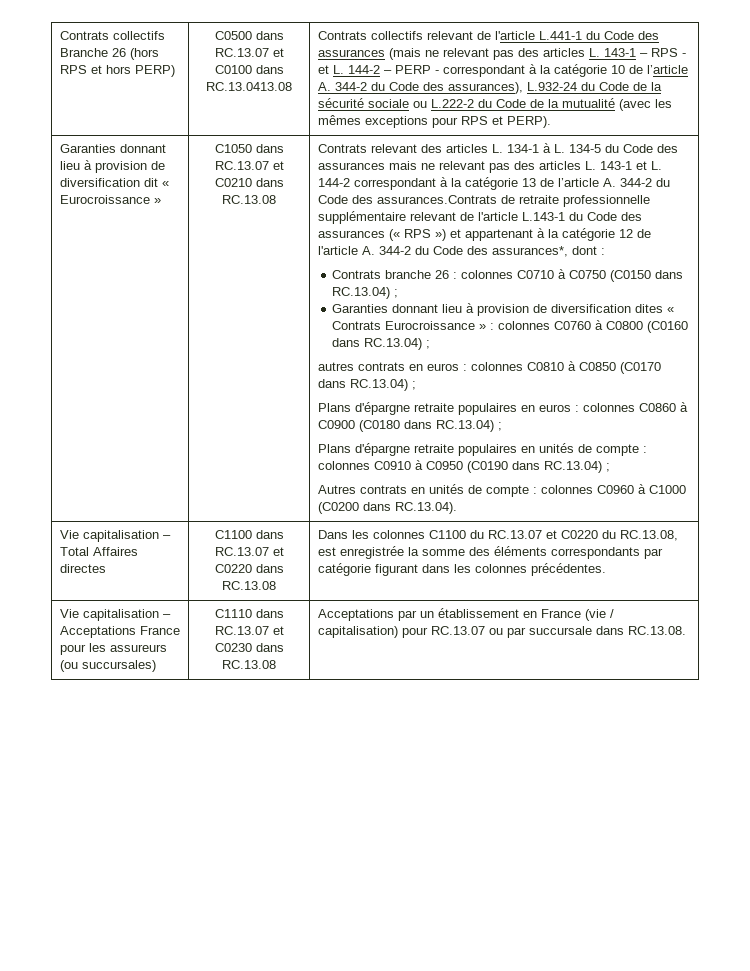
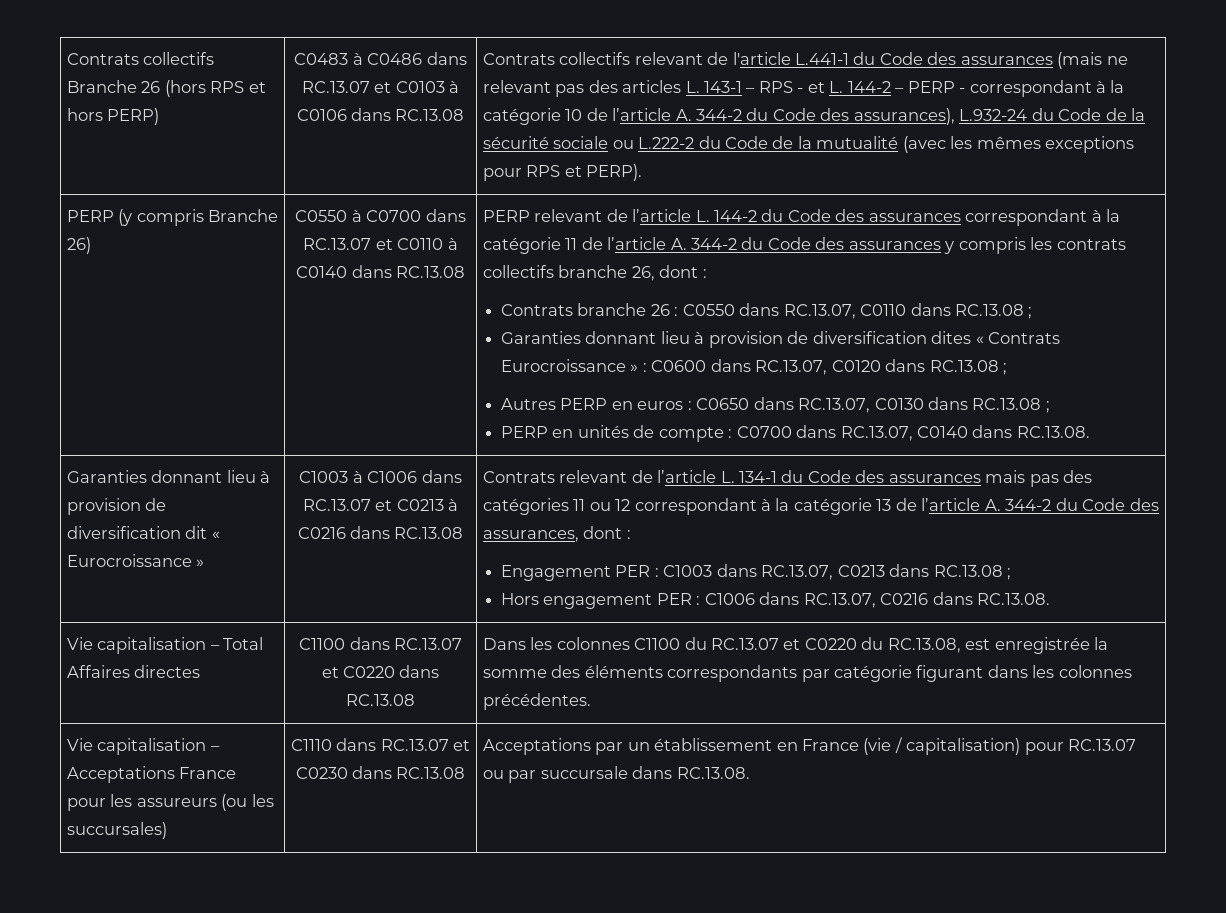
- C0500 dans RC.13.07 et C0100 dans RC.13.0413.08
+ C0483 à C0486 dans RC.13.07 et C0103 à C0106 dans RC.13.08
- Garanties donnant lieu à provision de diversification dit « Eurocroissance » | C1050 dans RC.13.07 et C0210 dans RC.13.08 | Contrats relevant des articles L. 134-1 à L. 134-5 du Code des assurances mais ne relevant pas des articles L. 143-1 et L. 144-2 correspondant à la catégorie 13 de l’article A. 344-2 du Code des assurances.Contrats de retraite professionnelle supplémentaire relevant de l'article L.143-1 du Code des assurances (« RPS ») et appartenant à la catégorie 12 de l'article A. 344-2 du Code des assurances*, dont :
+ PERP (y compris Branche 26) | C0550 à C0700 dans RC.13.07 et C0110 à C0140 dans RC.13.08 | PERP relevant de l’article L. 144-2 du Code des assurances correspondant à la catégorie 11 de l’article A. 344-2 du Code des assurances y compris les contrats collectifs branche 26, dont :
- Contrats branche 26 : colonnes C0710 à C0750 (C0150 dans RC.13.04) ;
+ Contrats branche 26 : C0550 dans RC.13.07, C0110 dans RC.13.08 ;
- Garanties donnant lieu à provision de diversification dites « Contrats Eurocroissance » : colonnes C0760 à C0800 (C0160 dans RC.13.04) ;
- autres contrats en euros : colonnes C0810 à C0850 (C0170 dans RC.13.04) ;
- Plans d'épargne retraite populaires en euros : colonnes C0860 à C0900 (C0180 dans RC.13.04) ;
- Plans d'épargne retraite populaires en unités de compte : colonnes C0910 à C0950 (C0190 dans RC.13.04) ;
- Autres contrats en unités de compte : colonnes C0960 à C1000 (C0200 dans RC.13.04).
+ Garanties donnant lieu à provision de diversification dites « Contrats Eurocroissance » : C0600 dans RC.13.07, C0120 dans RC.13.08 ;
+ Autres PERP en euros : C0650 dans RC.13.07, C0130 dans RC.13.08 ;
+ PERP en unités de compte : C0700 dans RC.13.07, C0140 dans RC.13.08.
+ Garanties donnant lieu à provision de diversification dit « Eurocroissance » | C1003 à C1006 dans RC.13.07 et C0213 à C0216 dans RC.13.08 | Contrats relevant de l’article L. 134-1 du Code des assurances mais pas des catégories 11 ou 12 correspondant à la catégorie 13 de l’article A. 344-2 du Code des assurances, dont :
+ Engagement PER : C1003 dans RC.13.07, C0213 dans RC.13.08 ;
+ Hors engagement PER : C1006 dans RC.13.07, C0216 dans RC.13.08.
- Vie capitalisation – Acceptations France pour les assureurs (ou succursales) | C1110 dans RC.13.07 et C0230 dans RC.13.08 | Acceptations par un établissement en France (vie / capitalisation) pour RC.13.07 ou par succursale dans RC.13.08.
+ Vie capitalisation – Acceptations France pour les assureurs (ou les succursales) | C1110 dans RC.13.07 et C0230 dans RC.13.08 | Acceptations par un établissement en France (vie / capitalisation) pour RC.13.07 ou par succursale dans RC.13.08.

